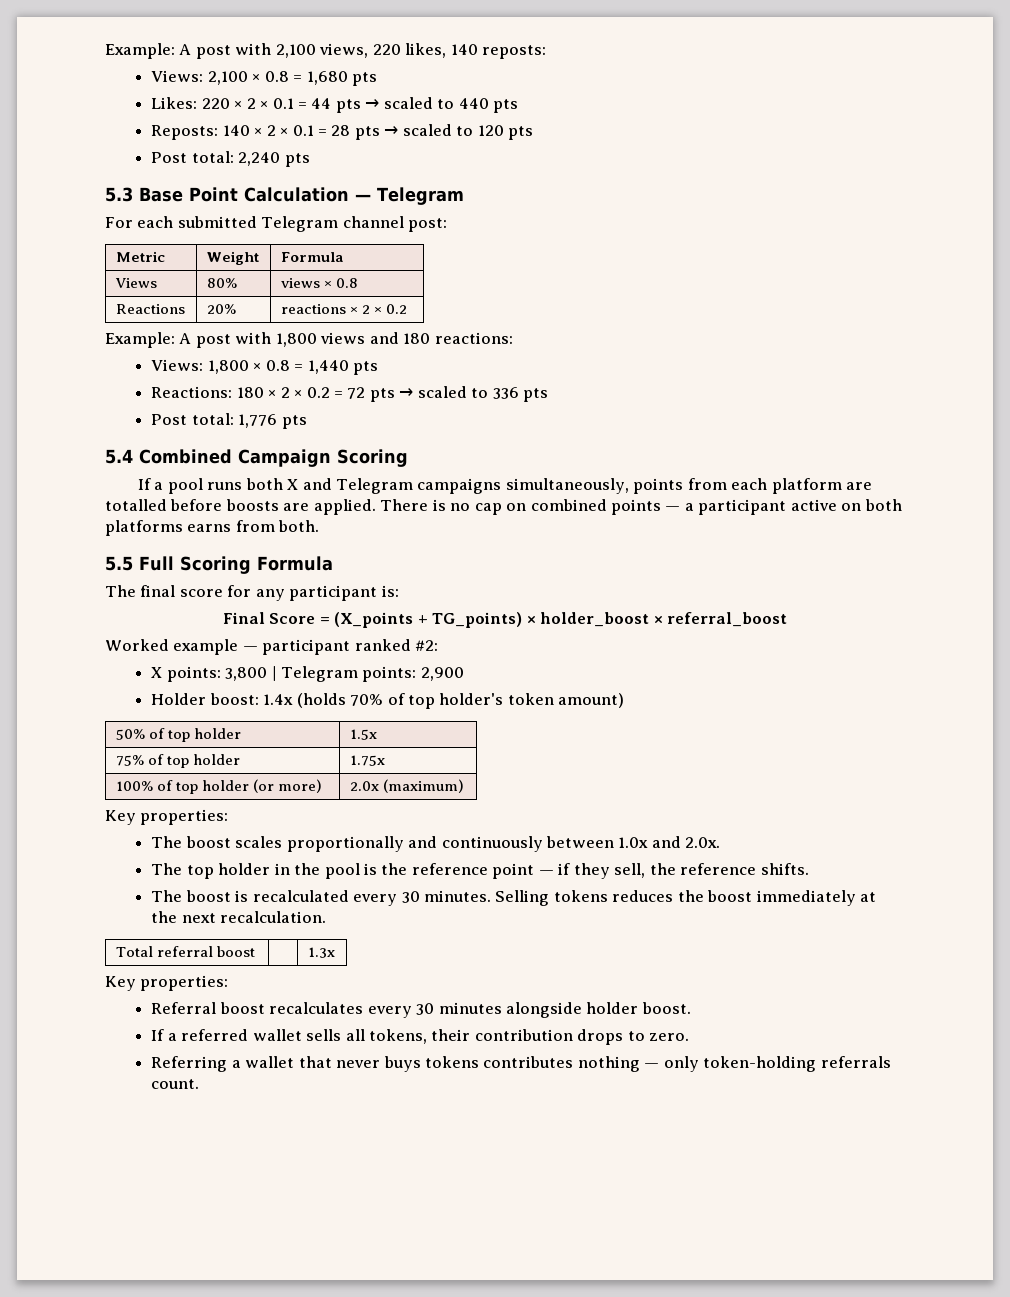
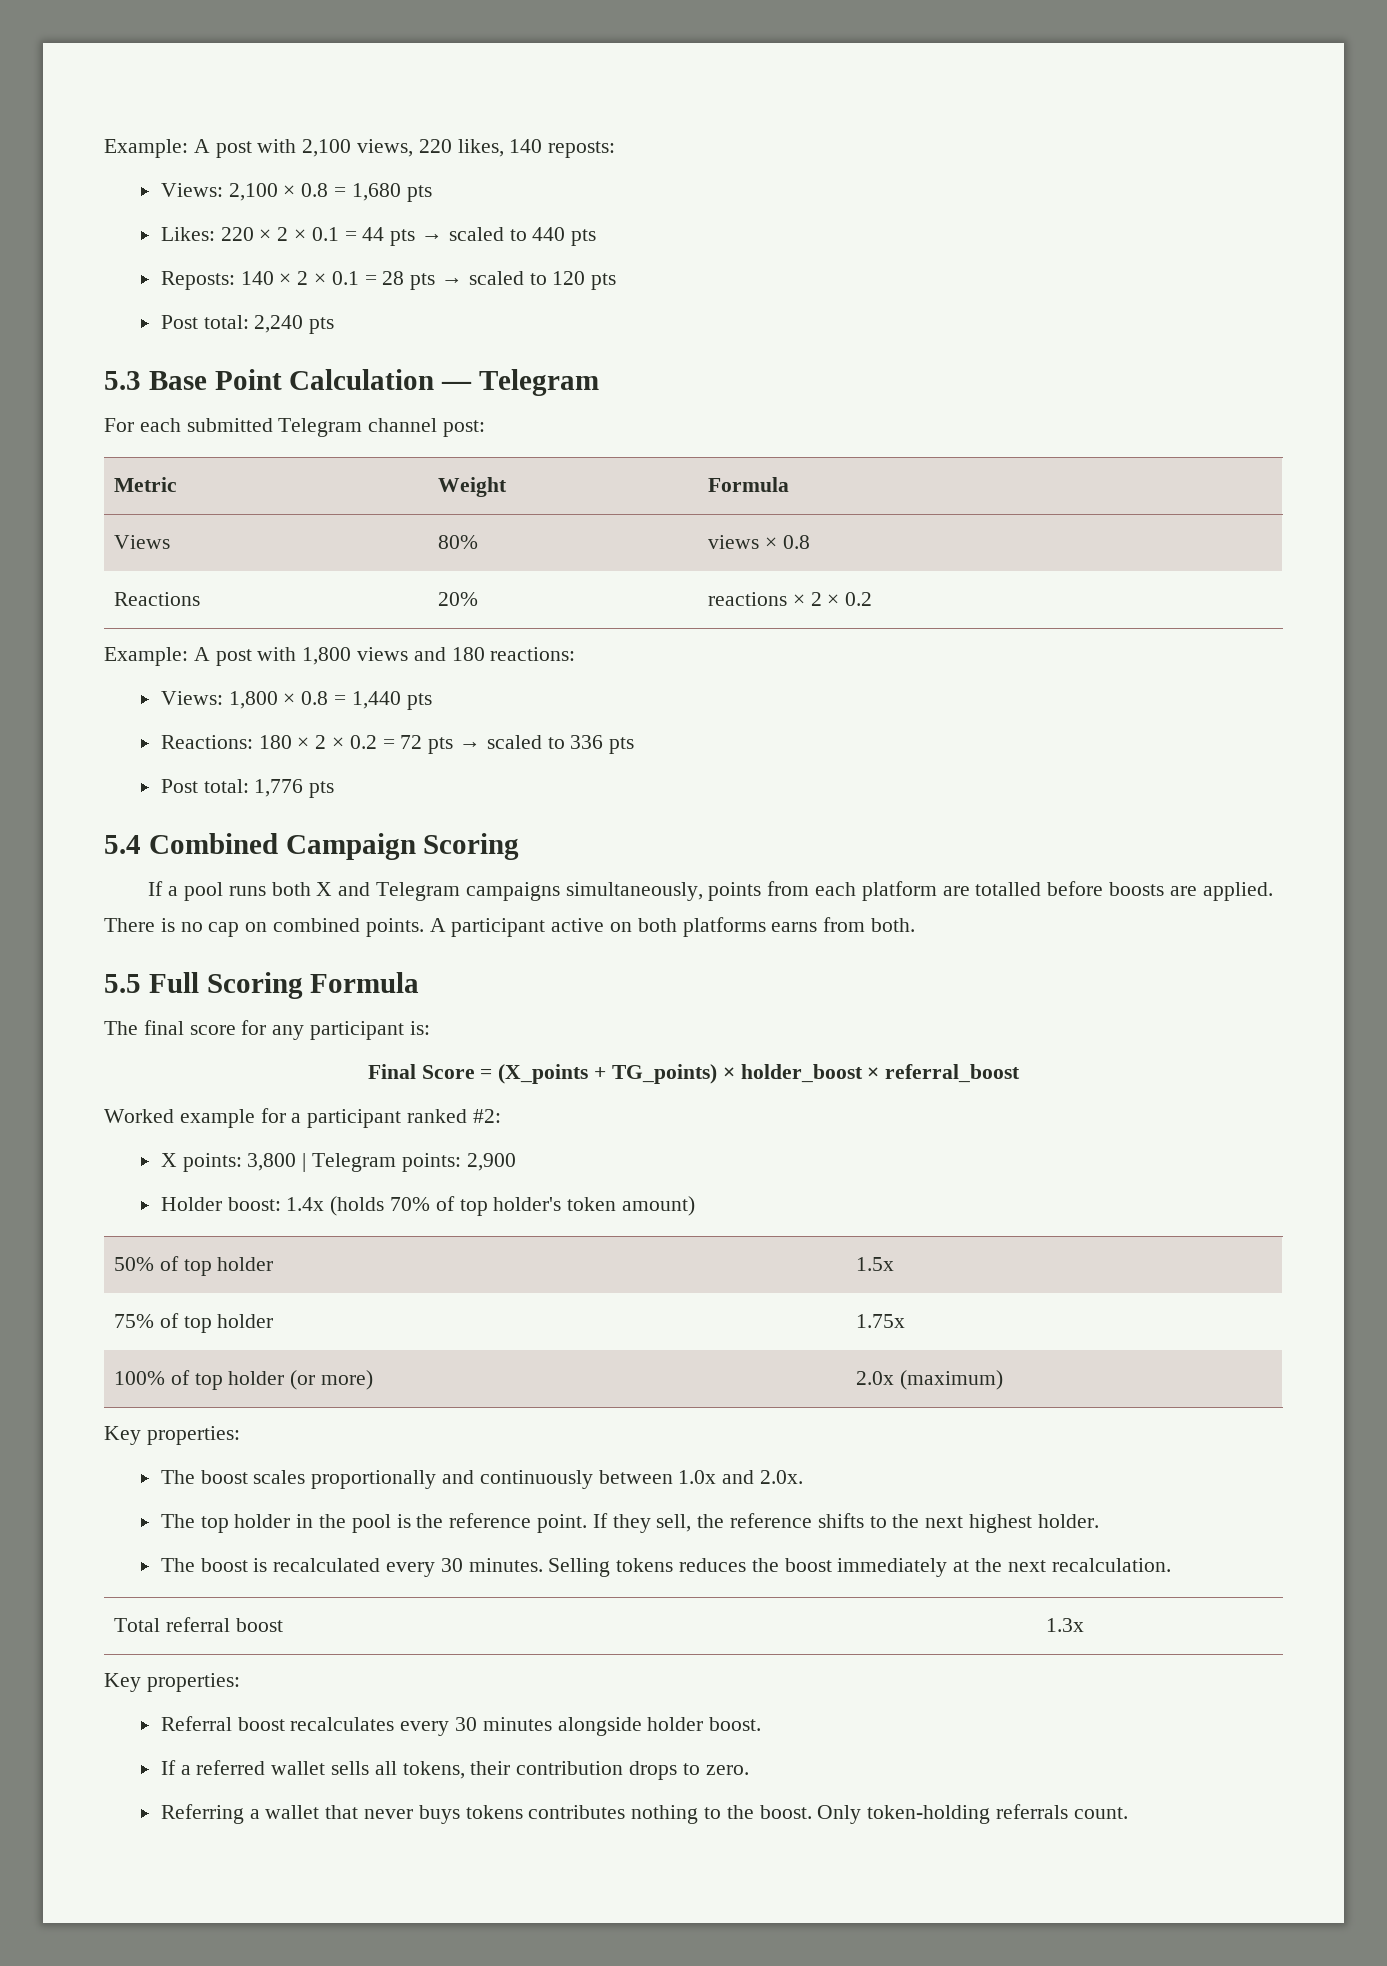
- There is no cap on combined points — a participant active on both platforms earns from both.
+ There is no cap on combined points. A participant active on both platforms earns from both.
- Worked example — participant ranked #2:
+ Worked example for a participant ranked #2:
- The top holder in the pool is the reference point — if they sell, the reference shifts.
+ The top holder in the pool is the reference point. If they sell, the reference shifts to the next highest holder.
- Referring a wallet that never buys tokens contributes nothing — only token-holding referrals count.
+ Referring a wallet that never buys tokens contributes nothing to the boost. Only token-holding referrals count.

